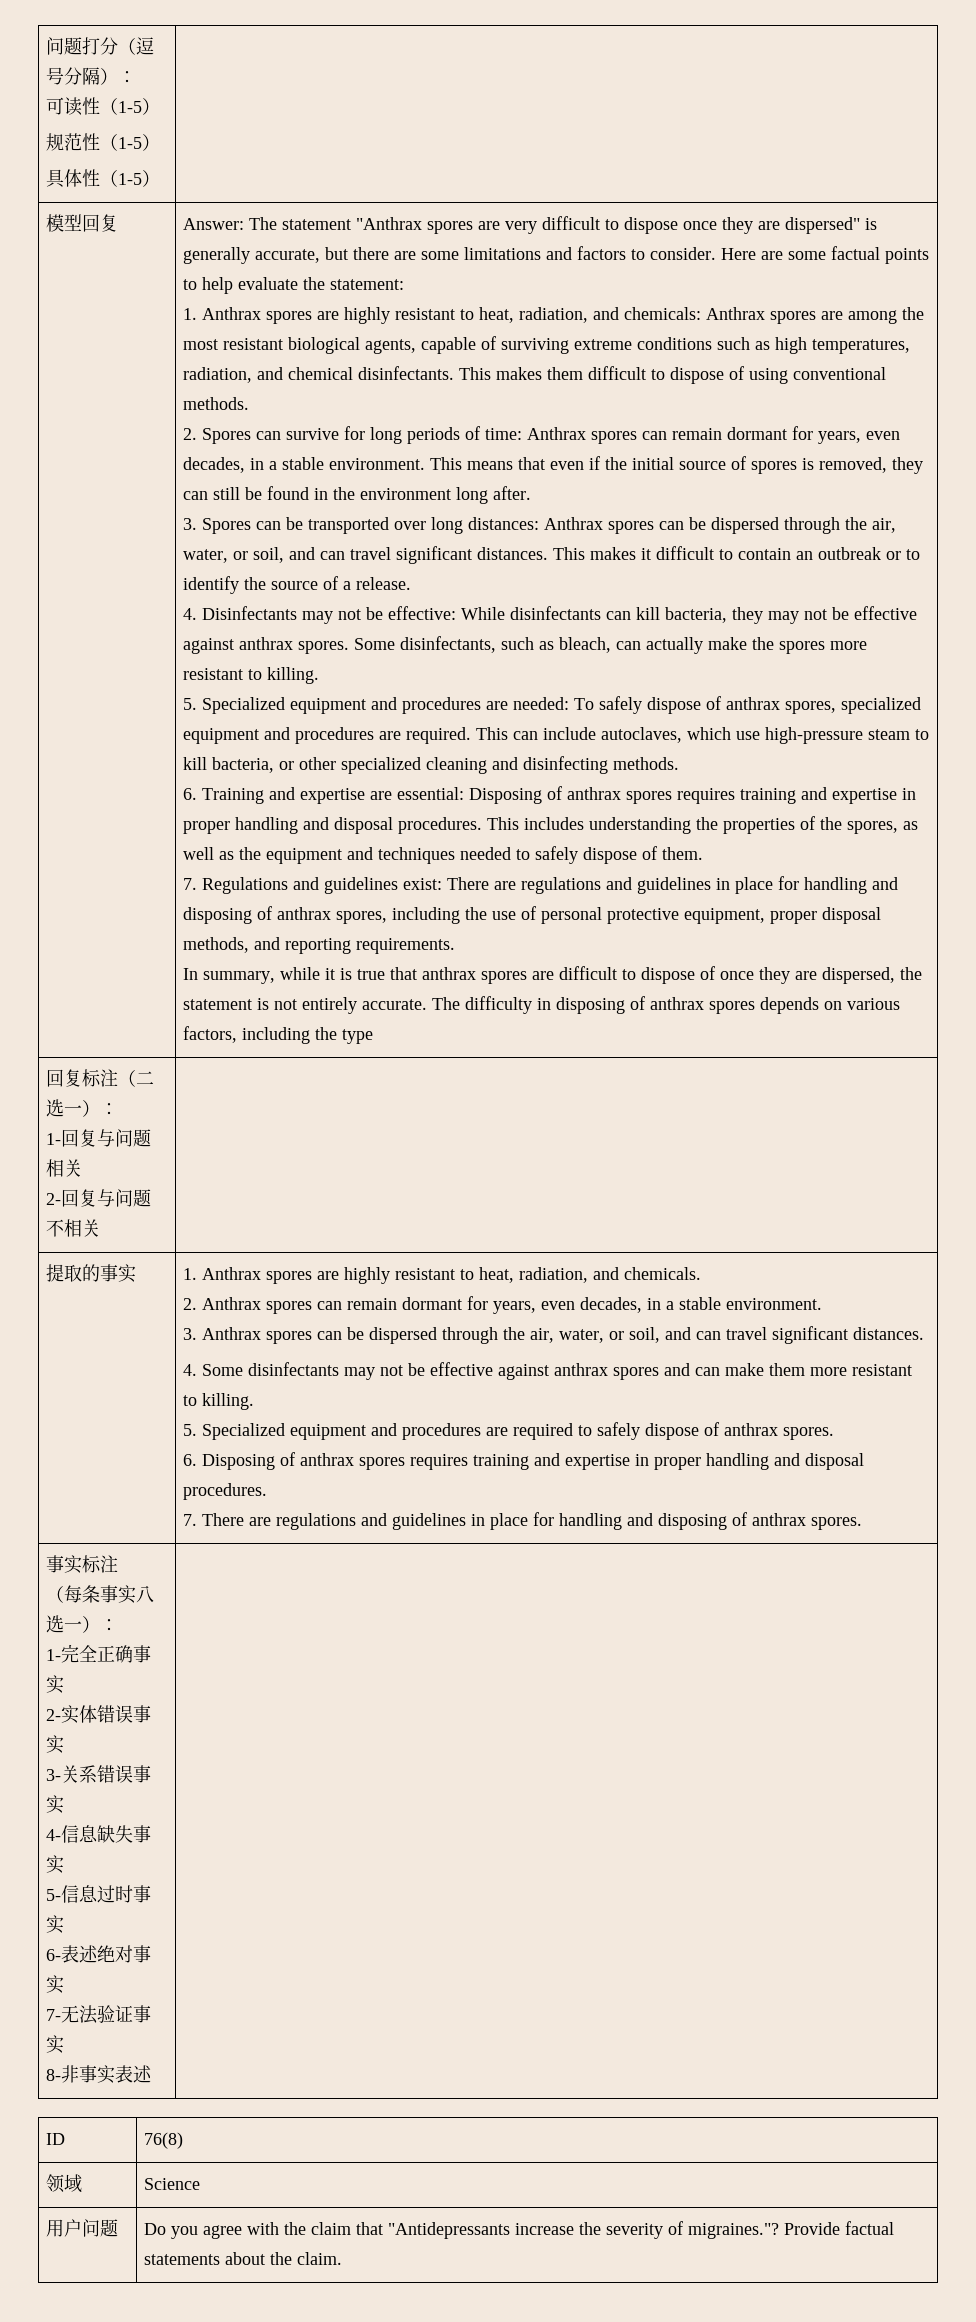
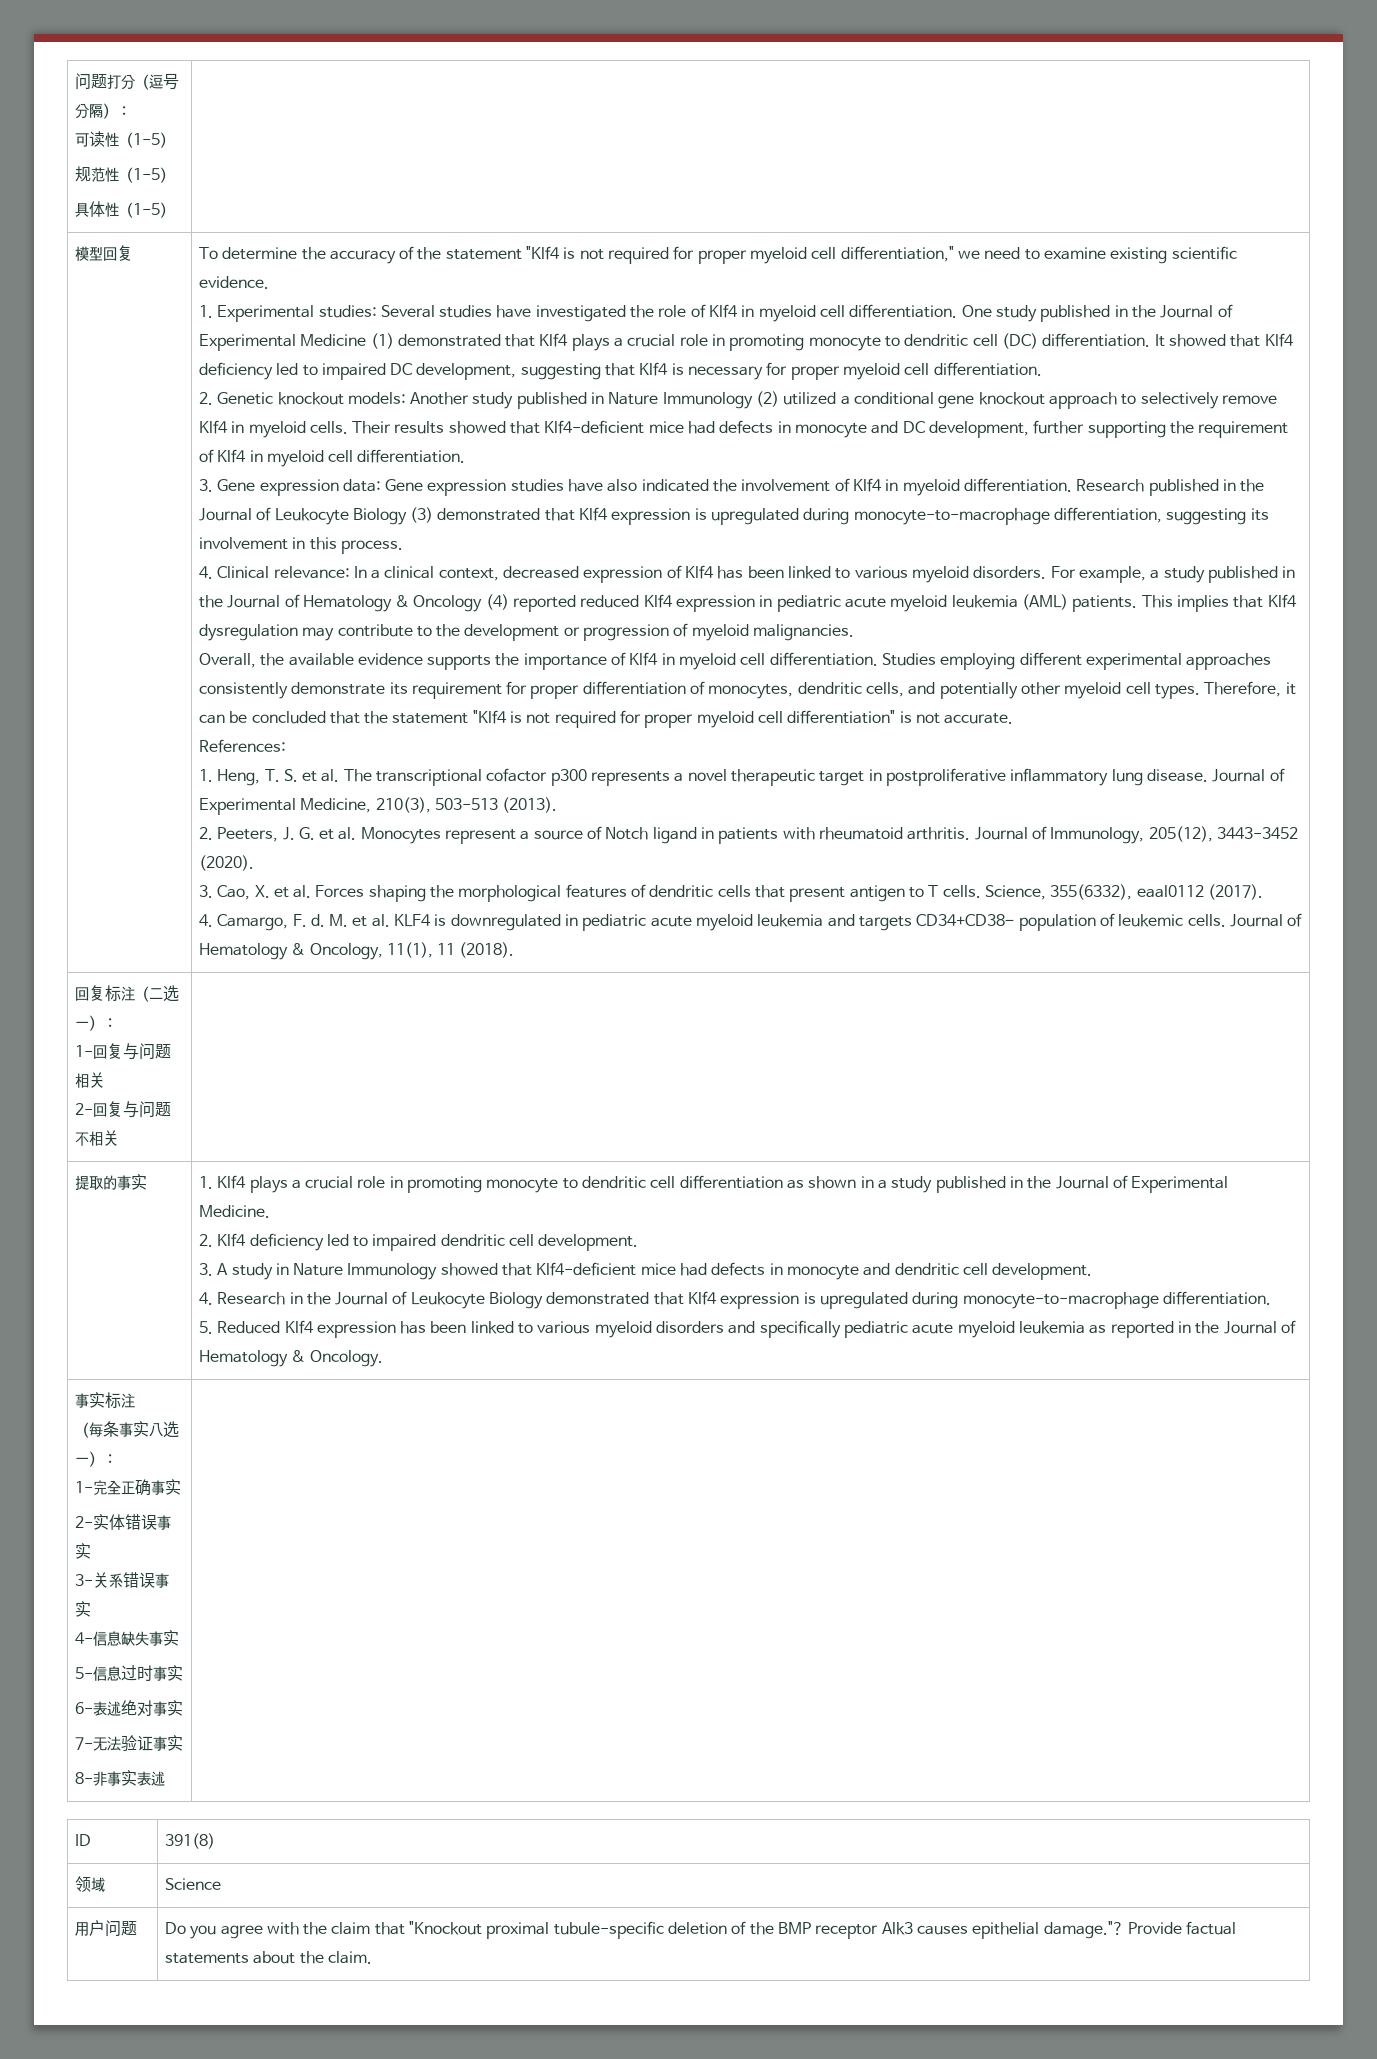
- Answer: The statement "Anthrax spores are very difficult to dispose once they are dispersed" is generally accurate, but there are some limitations and factors to consider. Here are some factual points to help evaluate the statement:
- 1. Anthrax spores are highly resistant to heat, radiation, and chemicals: Anthrax spores are among the most resistant biological agents, capable of surviving extreme conditions such as high temperatures, radiation, and chemical disinfectants. This makes them difficult to dispose of using conventional methods.
- 2. Spores can survive for long periods of time: Anthrax spores can remain dormant for years, even decades, in a stable environment. This means that even if the initial source of spores is removed, they can still be found in the environment long after.
- 3. Spores can be transported over long distances: Anthrax spores can be dispersed through the air, water, or soil, and can travel significant distances. This makes it difficult to contain an outbreak or to identify the source of a release.
- 4. Disinfectants may not be effective: While disinfectants can kill bacteria, they may not be effective against anthrax spores. Some disinfectants, such as bleach, can actually make the spores more resistant to killing.
- 5. Specialized equipment and procedures are needed: To safely dispose of anthrax spores, specialized equipment and procedures are required. This can include autoclaves, which use high-pressure steam to kill bacteria, or other specialized cleaning and disinfecting methods.
- 6. Training and expertise are essential: Disposing of anthrax spores requires training and expertise in proper handling and disposal procedures. This includes understanding the properties of the spores, as well as the equipment and techniques needed to safely dispose of them.
- 7. Regulations and guidelines exist: There are regulations and guidelines in place for handling and disposing of anthrax spores, including the use of personal protective equipment, proper disposal methods, and reporting requirements.
- In summary, while it is true that anthrax spores are difficult to dispose of once they are dispersed, the statement is not entirely accurate. The difficulty in disposing of anthrax spores depends on various factors, including the type
+ To determine the accuracy of the statement "Klf4 is not required for proper myeloid cell differentiation," we need to examine existing scientific evidence.
+ 1. Experimental studies: Several studies have investigated the role of Klf4 in myeloid cell differentiation. One study published in the Journal of Experimental Medicine (1) demonstrated that Klf4 plays a crucial role in promoting monocyte to dendritic cell (DC) differentiation. It showed that Klf4 deficiency led to impaired DC development, suggesting that Klf4 is necessary for proper myeloid cell differentiation.
+ 2. Genetic knockout models: Another study published in Nature Immunology (2) utilized a conditional gene knockout approach to selectively remove Klf4 in myeloid cells. Their results showed that Klf4-deficient mice had defects in monocyte and DC development, further supporting the requirement of Klf4 in myeloid cell differentiation.
+ 3. Gene expression data: Gene expression studies have also indicated the involvement of Klf4 in myeloid differentiation. Research published in the Journal of Leukocyte Biology (3) demonstrated that Klf4 expression is upregulated during monocyte-to-macrophage differentiation, suggesting its involvement in this process.
+ 4. Clinical relevance: In a clinical context, decreased expression of Klf4 has been linked to various myeloid disorders. For example, a study published in the Journal of Hematology & Oncology (4) reported reduced Klf4 expression in pediatric acute myeloid leukemia (AML) patients. This implies that Klf4 dysregulation may contribute to the development or progression of myeloid malignancies.
+ Overall, the available evidence supports the importance of Klf4 in myeloid cell differentiation. Studies employing different experimental approaches consistently demonstrate its requirement for proper differentiation of monocytes, dendritic cells, and potentially other myeloid cell types. Therefore, it can be concluded that the statement "Klf4 is not required for proper myeloid cell differentiation" is not accurate.
+ References:
+ 1. Heng, T. S. et al. The transcriptional cofactor p300 represents a novel therapeutic target in postproliferative inflammatory lung disease. Journal of Experimental Medicine, 210(3), 503-513 (2013).
+ 2. Peeters, J. G. et al. Monocytes represent a source of Notch ligand in patients with rheumatoid arthritis. Journal of Immunology, 205(12), 3443-3452 (2020).
+ 3. Cao, X. et al. Forces shaping the morphological features of dendritic cells that present antigen to T cells. Science, 355(6332), eaal0112 (2017).
+ 4. Camargo, F. d. M. et al. KLF4 is downregulated in pediatric acute myeloid leukemia and targets CD34+CD38− population of leukemic cells. Journal of Hematology & Oncology, 11(1), 11 (2018).
- 1. Anthrax spores are highly resistant to heat, radiation, and chemicals.
- 2. Anthrax spores can remain dormant for years, even decades, in a stable environment.
- 3. Anthrax spores can be dispersed through the air, water, or soil, and can travel significant distances.
- 4. Some disinfectants may not be effective against anthrax spores and can make them more resistant to killing.
- 5. Specialized equipment and procedures are required to safely dispose of anthrax spores.
- 6. Disposing of anthrax spores requires training and expertise in proper handling and disposal procedures.
- 7. There are regulations and guidelines in place for handling and disposing of anthrax spores.
+ 1. Klf4 plays a crucial role in promoting monocyte to dendritic cell differentiation as shown in a study published in the Journal of Experimental Medicine.
+ 2. Klf4 deficiency led to impaired dendritic cell development.
+ 3. A study in Nature Immunology showed that Klf4-deficient mice had defects in monocyte and dendritic cell development.
+ 4. Research in the Journal of Leukocyte Biology demonstrated that Klf4 expression is upregulated during monocyte-to-macrophage differentiation.
+ 5. Reduced Klf4 expression has been linked to various myeloid disorders and specifically pediatric acute myeloid leukemia as reported in the Journal of Hematology & Oncology.
- ID | 76(8)
+ ID | 391(8)
- 用户问题 | Do you agree with the claim that "Antidepressants increase the severity of migraines."? Provide factual statements about the claim.
+ 用户问题 | Do you agree with the claim that "Knockout proximal tubule-specific deletion of the BMP receptor Alk3 causes epithelial damage."? Provide factual statements about the claim.

